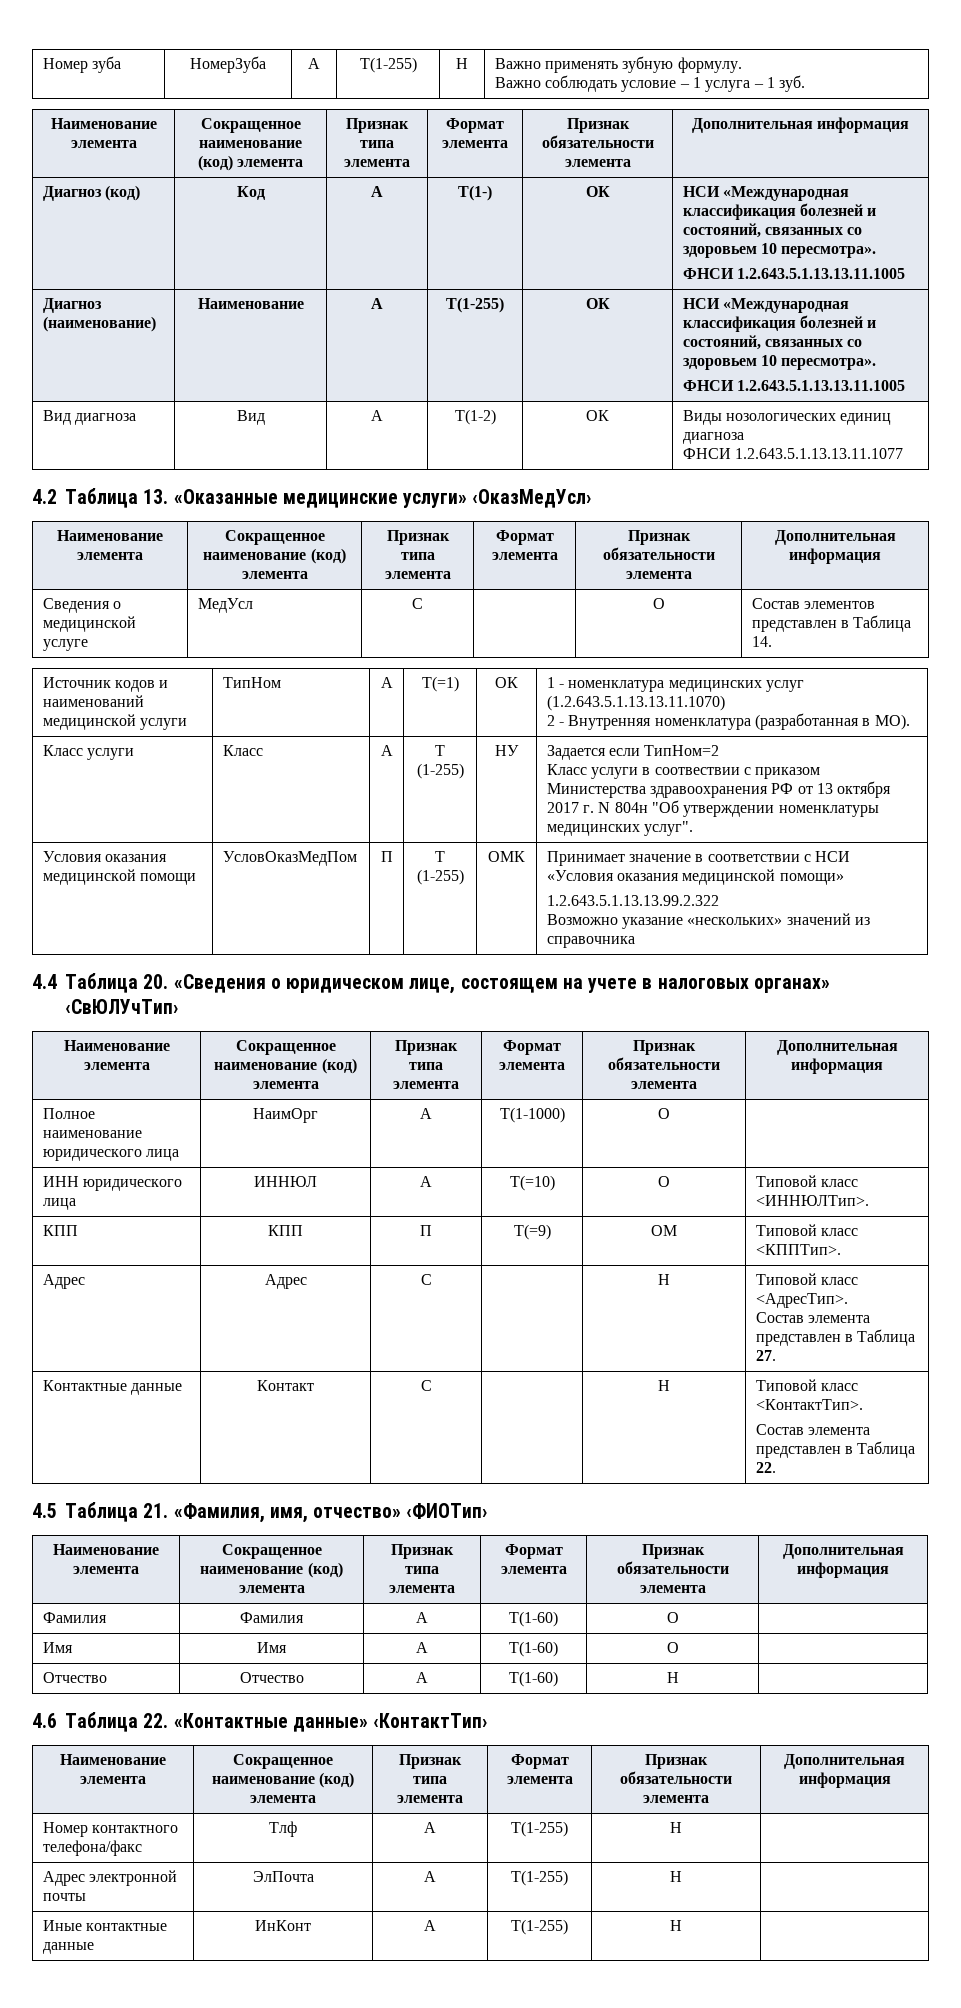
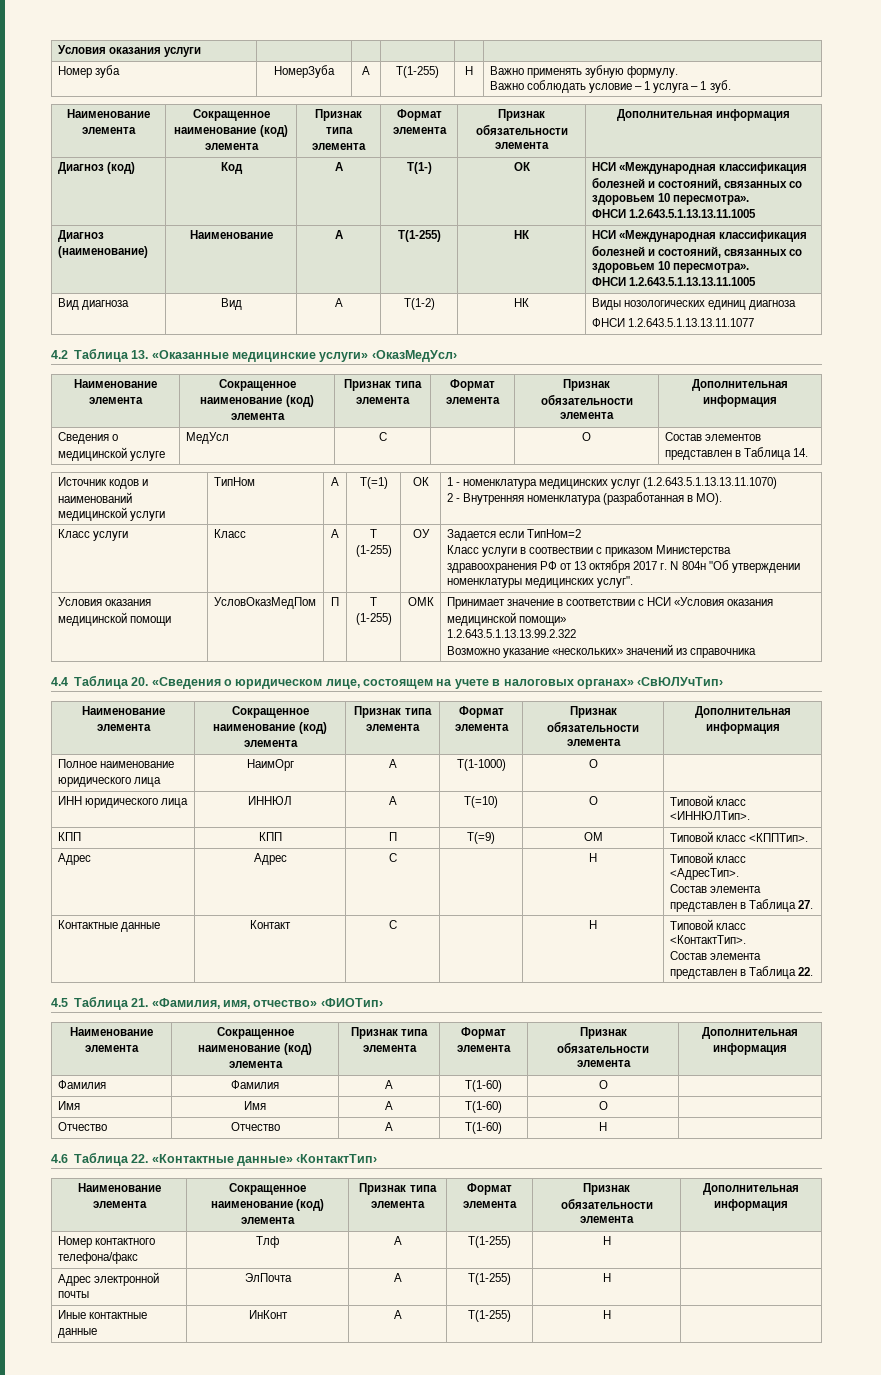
+ Условия оказания услуги | | | | |
- Диагноз (наименование) | Наименование | А | T(1-255) | ОК | НСИ «Международная классификация болезней и состояний, связанных со здоровьем 10 пересмотра».
+ Диагноз (наименование) | Наименование | А | T(1-255) | НК | НСИ «Международная классификация болезней и состояний, связанных со здоровьем 10 пересмотра».
- Вид диагноза | Вид | А | Т(1-2) | ОК | Виды нозологических единиц диагноза
+ Вид диагноза | Вид | А | Т(1-2) | НК | Виды нозологических единиц диагноза
- Класс услуги | Класс | А | Т (1-255) | НУ | Задается если ТипНом=2
+ Класс услуги | Класс | А | Т (1-255) | ОУ | Задается если ТипНом=2

